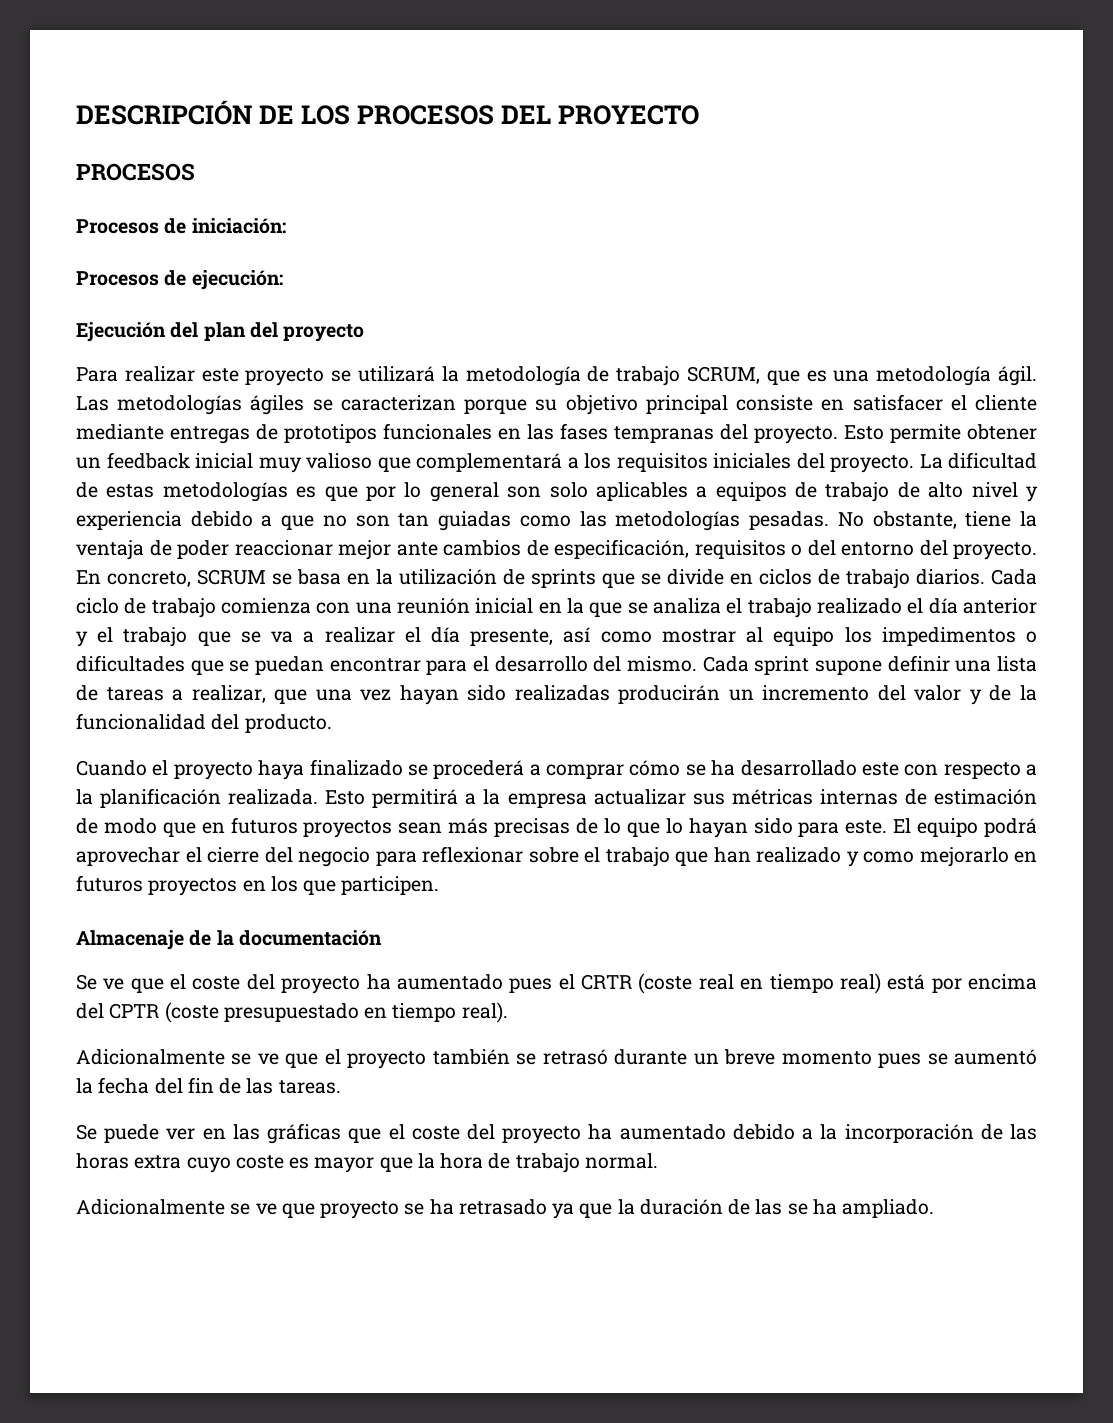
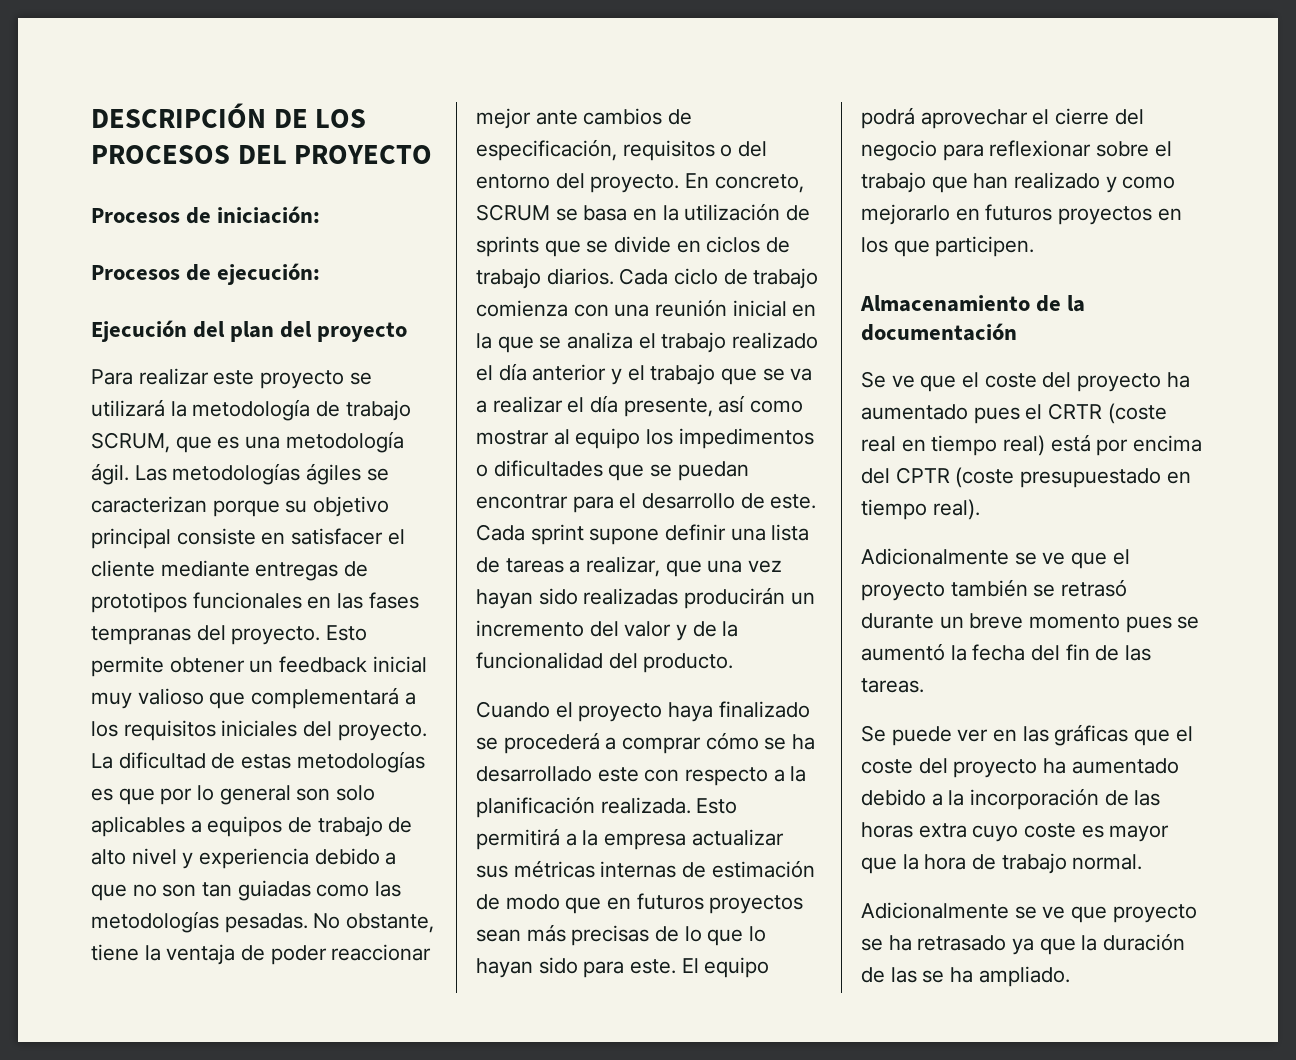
  DESCRIPCIÓN DE LOS PROCESOS DEL PROYECTO
- PROCESOS
- Cada ciclo de trabajo comienza con una reunión inicial en la que se analiza el trabajo realizado el día anterior y el trabajo que se va a realizar el día presente, así como mostrar al equipo los impedimentos o dificultades que se puedan encontrar para el desarrollo del mismo.
+ Cada ciclo de trabajo comienza con una reunión inicial en la que se analiza el trabajo realizado el día anterior y el trabajo que se va a realizar el día presente, así como mostrar al equipo los impedimentos o dificultades que se puedan encontrar para el desarrollo de este.
- Almacenaje de la documentación
+ Almacenamiento de la documentación

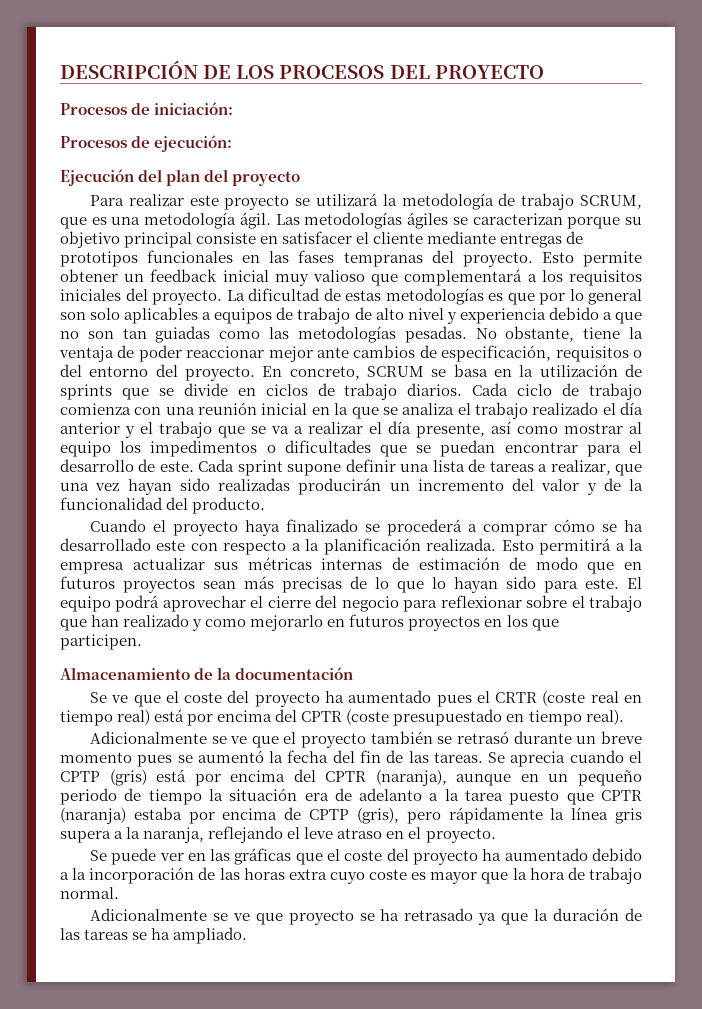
+ Se aprecia cuando el CPTP (gris) está por encima del CPTR (naranja), aunque en un pequeño periodo de tiempo la situación era de adelanto a la tarea puesto que CPTR (naranja) estaba por encima de CPTP (gris), pero rápidamente la línea gris supera a la naranja, reflejando el leve atraso en el proyecto.
- Adicionalmente se ve que proyecto se ha retrasado ya que la duración de las se ha ampliado.
+ Adicionalmente se ve que proyecto se ha retrasado ya que la duración de las tareas se ha ampliado.

